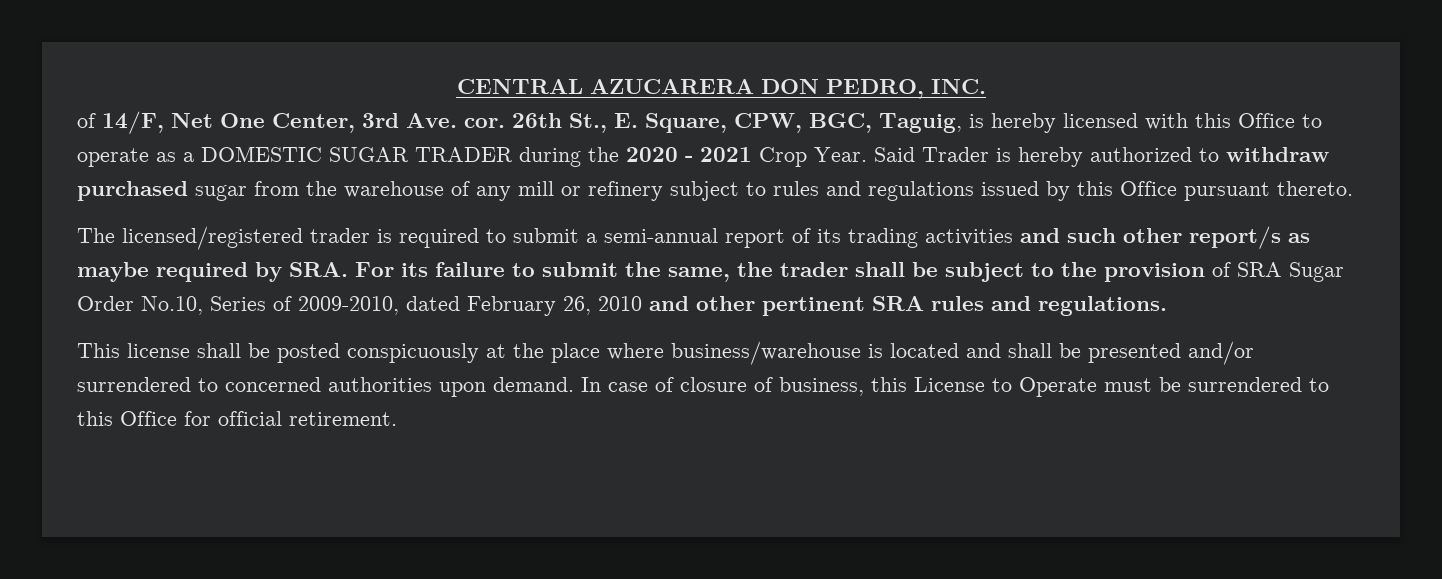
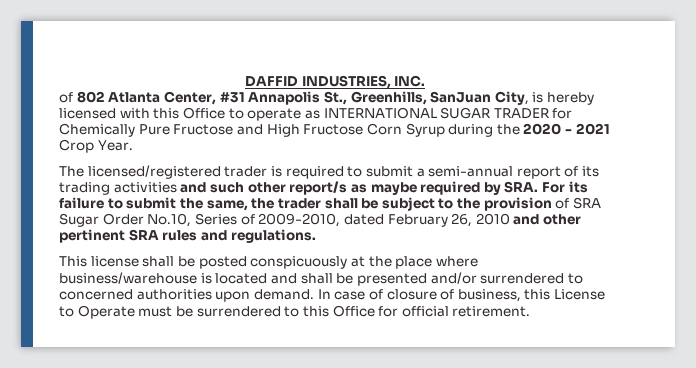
- CENTRAL AZUCARERA DON PEDRO, INC.
- of 14/F, Net One Center, 3rd Ave. cor. 26th St., E. Square, CPW, BGC, Taguig, is hereby licensed with this Office to operate as a DOMESTIC SUGAR TRADER during the 2020 - 2021 Crop Year. Said Trader is hereby authorized to withdraw purchased sugar from the warehouse of any mill or refinery subject to rules and regulations issued by this Office pursuant thereto.
+ DAFFID INDUSTRIES, INC.
+ of 802 Atlanta Center, #31 Annapolis St., Greenhills, SanJuan City, is hereby licensed with this Office to operate as INTERNATIONAL SUGAR TRADER for Chemically Pure Fructose and High Fructose Corn Syrup during the 2020 - 2021 Crop Year.

